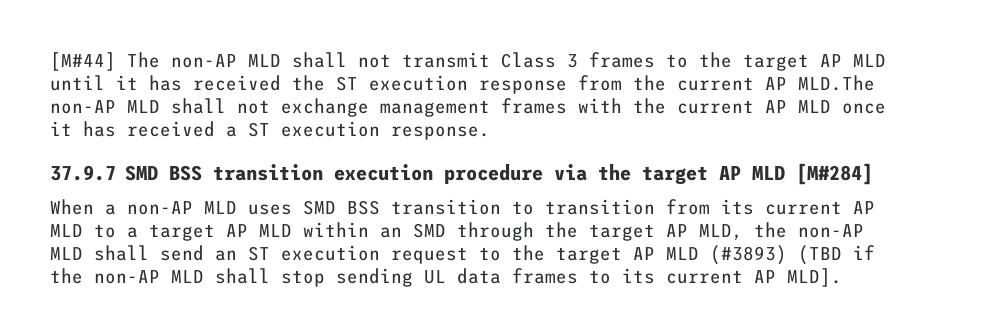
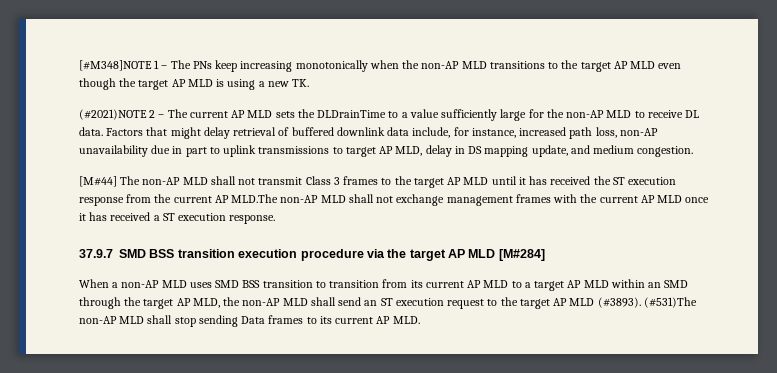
+ [#M348]NOTE 1 – The PNs keep increasing monotonically when the non-AP MLD transitions to the target AP MLD even though the target AP MLD is using a new TK.
+ (#2021)NOTE 2 – The current AP MLD sets the DLDrainTime to a value sufficiently large for the non-AP MLD to receive DL data. Factors that might delay retrieval of buffered downlink data include, for instance, increased path loss, non-AP unavailability due in part to uplink transmissions to target AP MLD, delay in DS mapping update, and medium congestion.
- When a non-AP MLD uses SMD BSS transition to transition from its current AP MLD to a target AP MLD within an SMD through the target AP MLD, the non-AP MLD shall send an ST execution request to the target AP MLD (#3893) (TBD if the non-AP MLD shall stop sending UL data frames to its current AP MLD].
+ When a non-AP MLD uses SMD BSS transition to transition from its current AP MLD to a target AP MLD within an SMD through the target AP MLD, the non-AP MLD shall send an ST execution request to the target AP MLD (#3893). (#531)The non-AP MLD shall stop sending Data frames to its current AP MLD.

